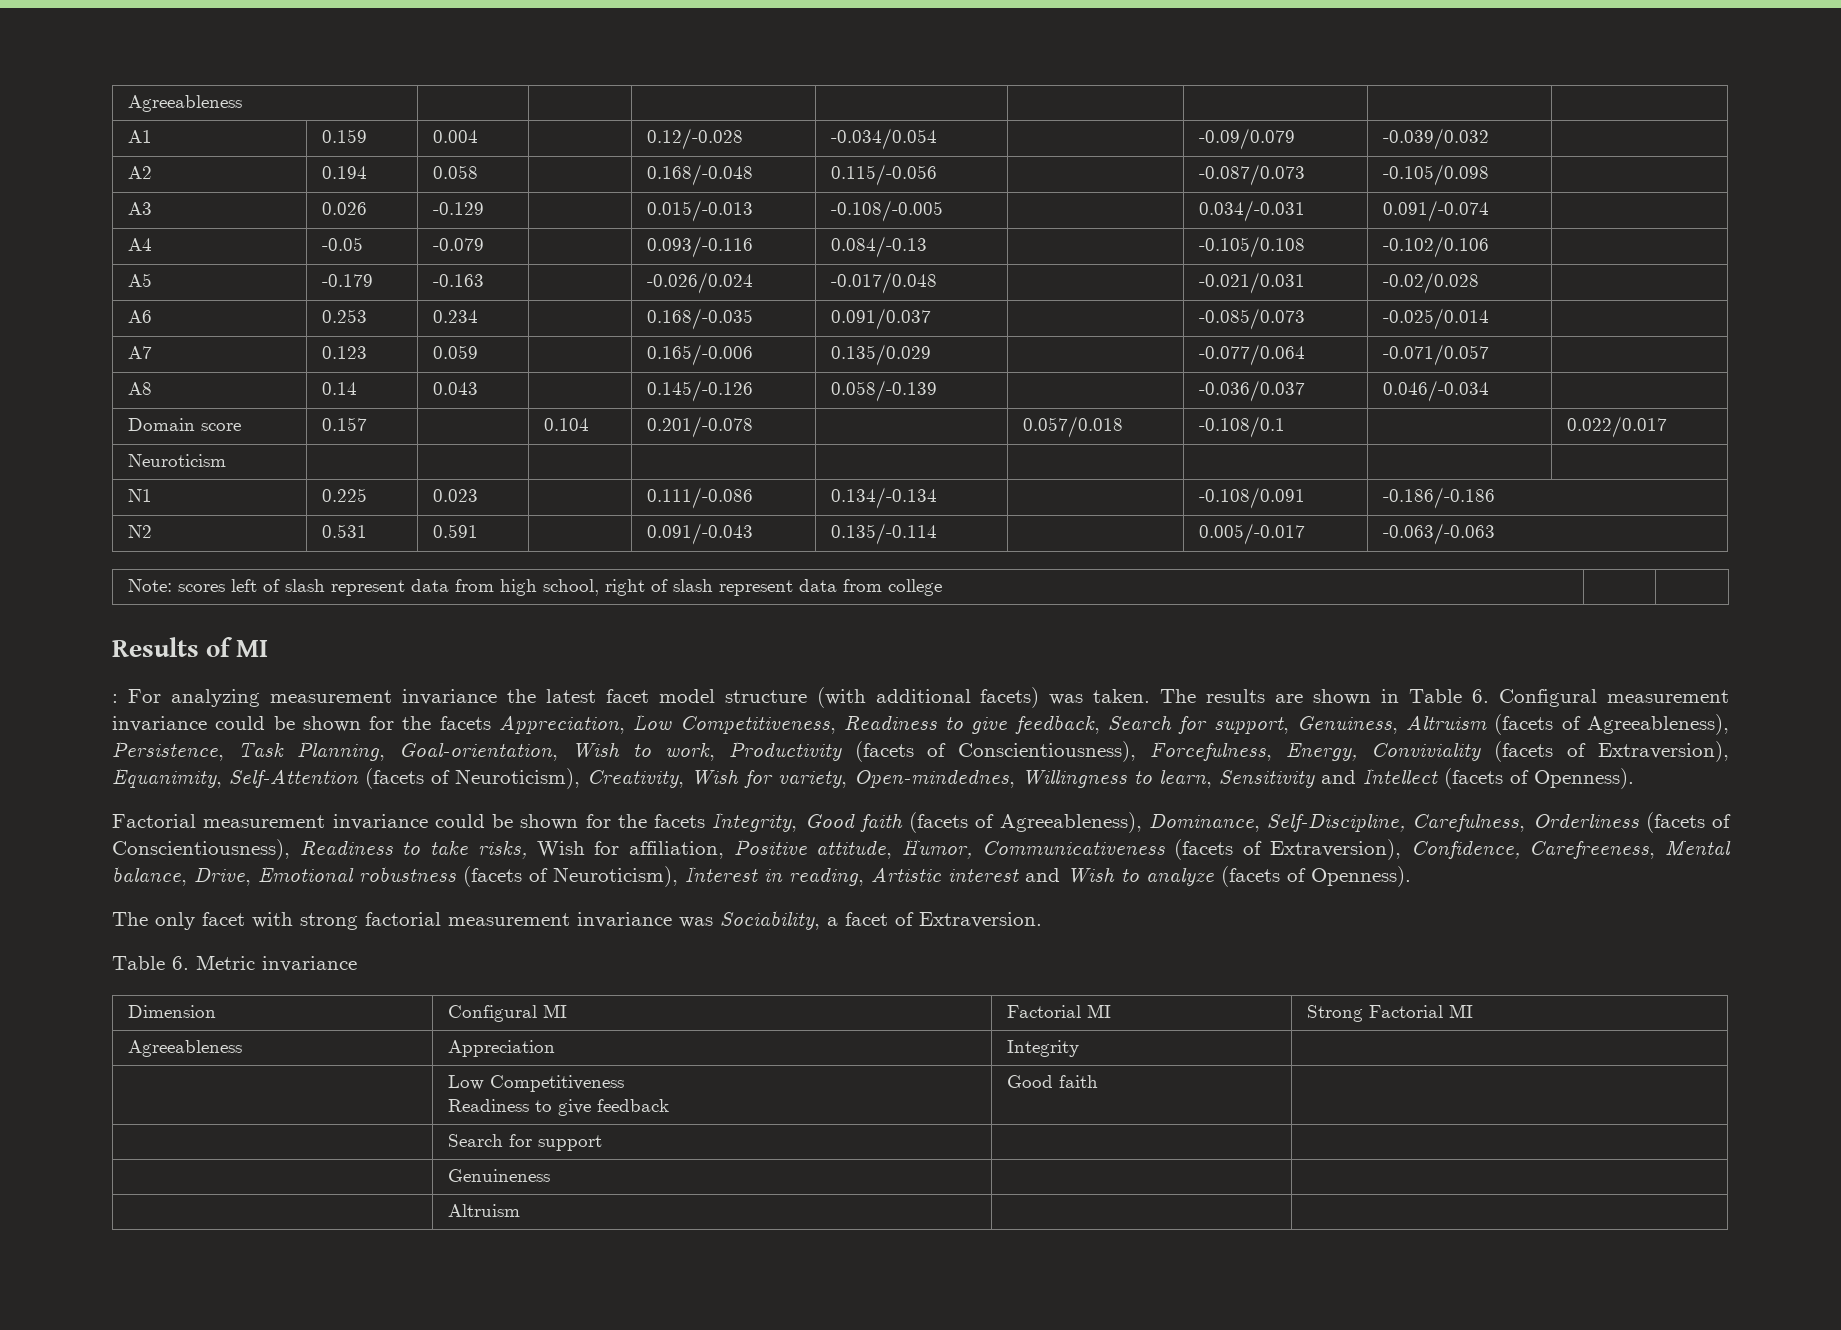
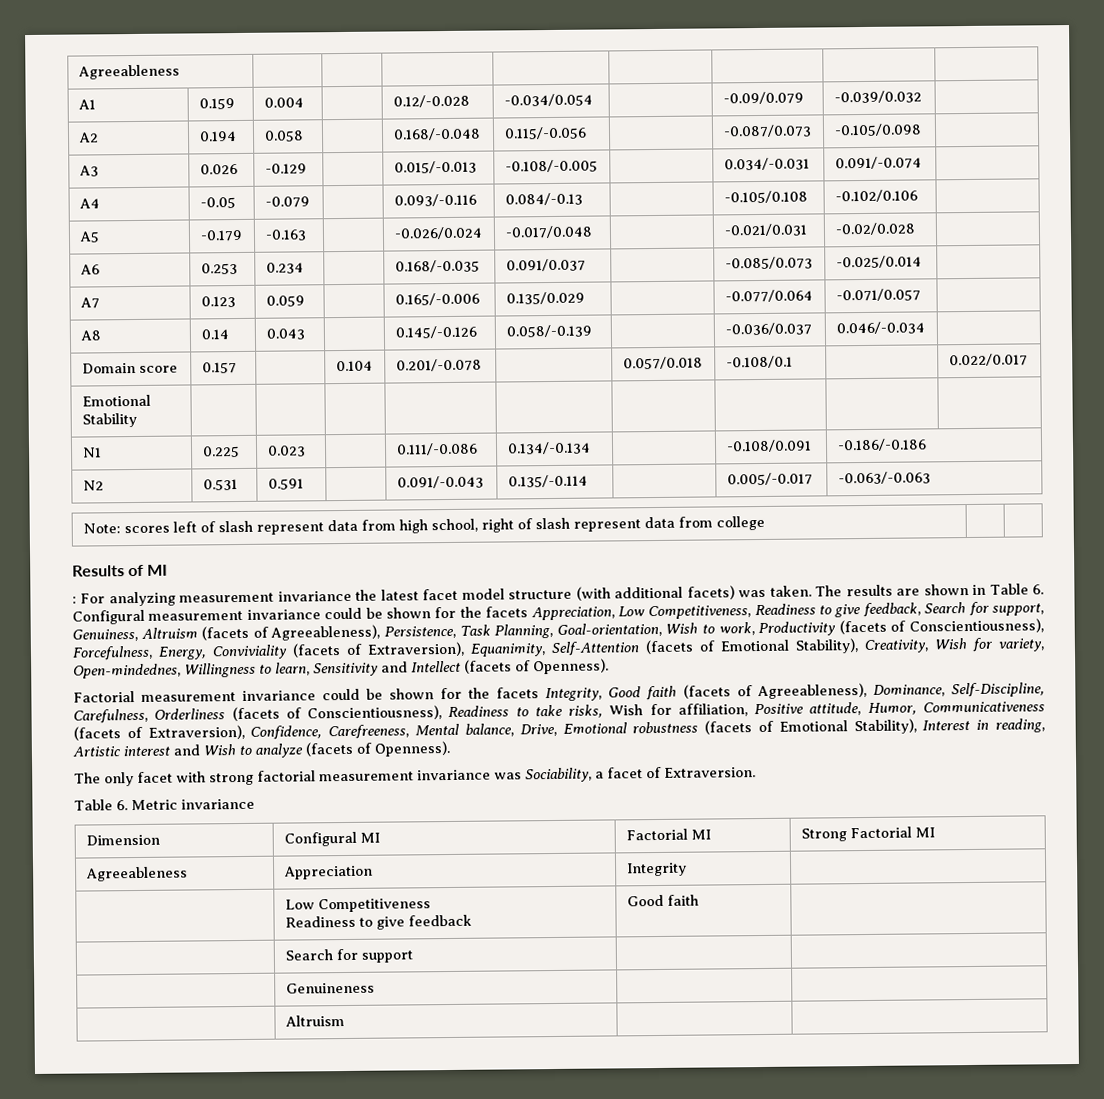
- Neuroticism | | | | | | | | |
+ Emotional Stability | | | | | | | | |
- The results are shown in Table 6. Configural measurement invariance could be shown for the facets Appreciation, Low Competitiveness, Readiness to give feedback, Search for support, Genuiness, Altruism (facets of Agreeableness), Persistence, Task Planning, Goal-orientation, Wish to work, Productivity (facets of Conscientiousness), Forcefulness, Energy, Conviviality (facets of Extraversion), Equanimity, Self-Attention (facets of Neuroticism), Creativity, Wish for variety, Open-mindednes, Willingness to learn, Sensitivity and Intellect (facets of Openness).
+ The results are shown in Table 6. Configural measurement invariance could be shown for the facets Appreciation, Low Competitiveness, Readiness to give feedback, Search for support, Genuiness, Altruism (facets of Agreeableness), Persistence, Task Planning, Goal-orientation, Wish to work, Productivity (facets of Conscientiousness), Forcefulness, Energy, Conviviality (facets of Extraversion), Equanimity, Self-Attention (facets of Emotional Stability), Creativity, Wish for variety, Open-mindednes, Willingness to learn, Sensitivity and Intellect (facets of Openness).
- Factorial measurement invariance could be shown for the facets Integrity, Good faith (facets of Agreeableness), Dominance, Self-Discipline, Carefulness, Orderliness (facets of Conscientiousness), Readiness to take risks, Wish for affiliation, Positive attitude, Humor, Communicativeness (facets of Extraversion), Confidence, Carefreeness, Mental balance, Drive, Emotional robustness (facets of Neuroticism), Interest in reading, Artistic interest and Wish to analyze (facets of Openness).
+ Factorial measurement invariance could be shown for the facets Integrity, Good faith (facets of Agreeableness), Dominance, Self-Discipline, Carefulness, Orderliness (facets of Conscientiousness), Readiness to take risks, Wish for affiliation, Positive attitude, Humor, Communicativeness (facets of Extraversion), Confidence, Carefreeness, Mental balance, Drive, Emotional robustness (facets of Emotional Stability), Interest in reading, Artistic interest and Wish to analyze (facets of Openness).

